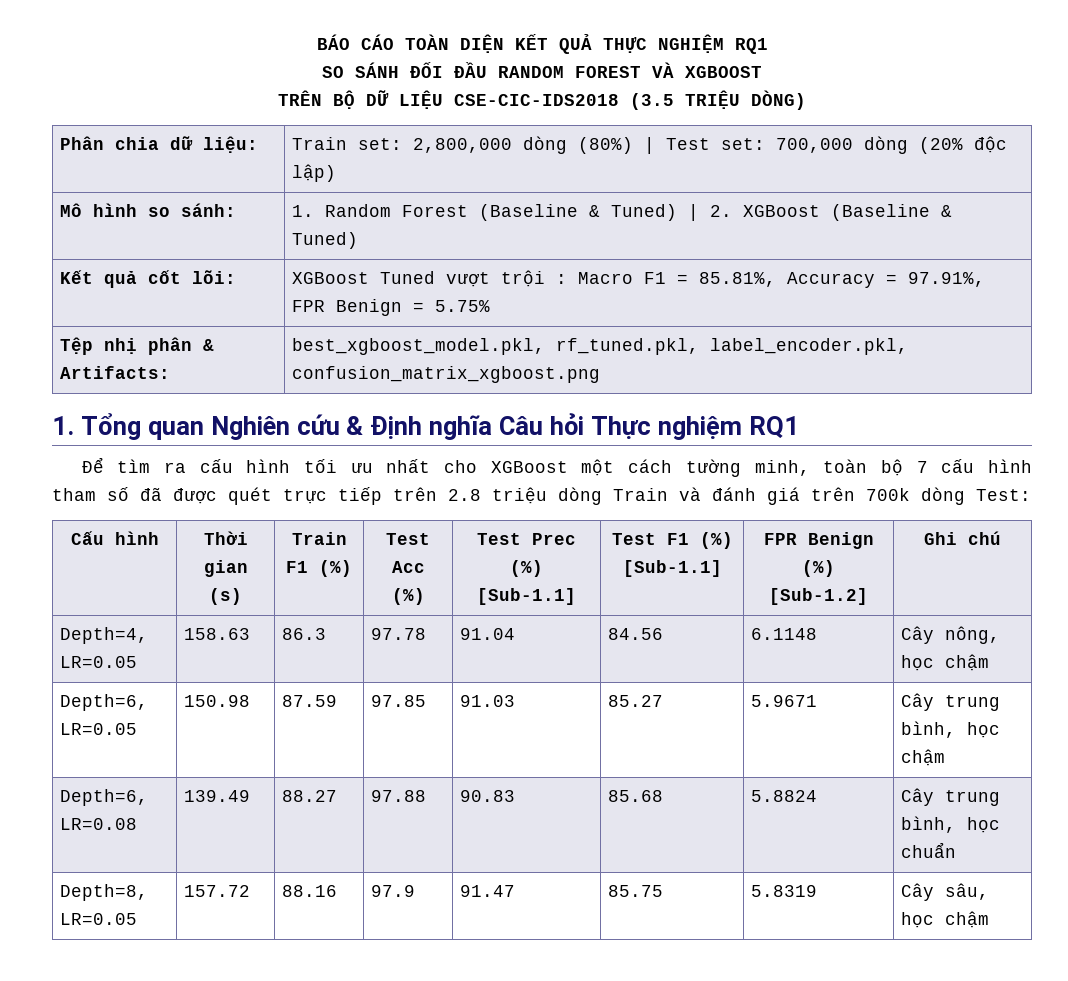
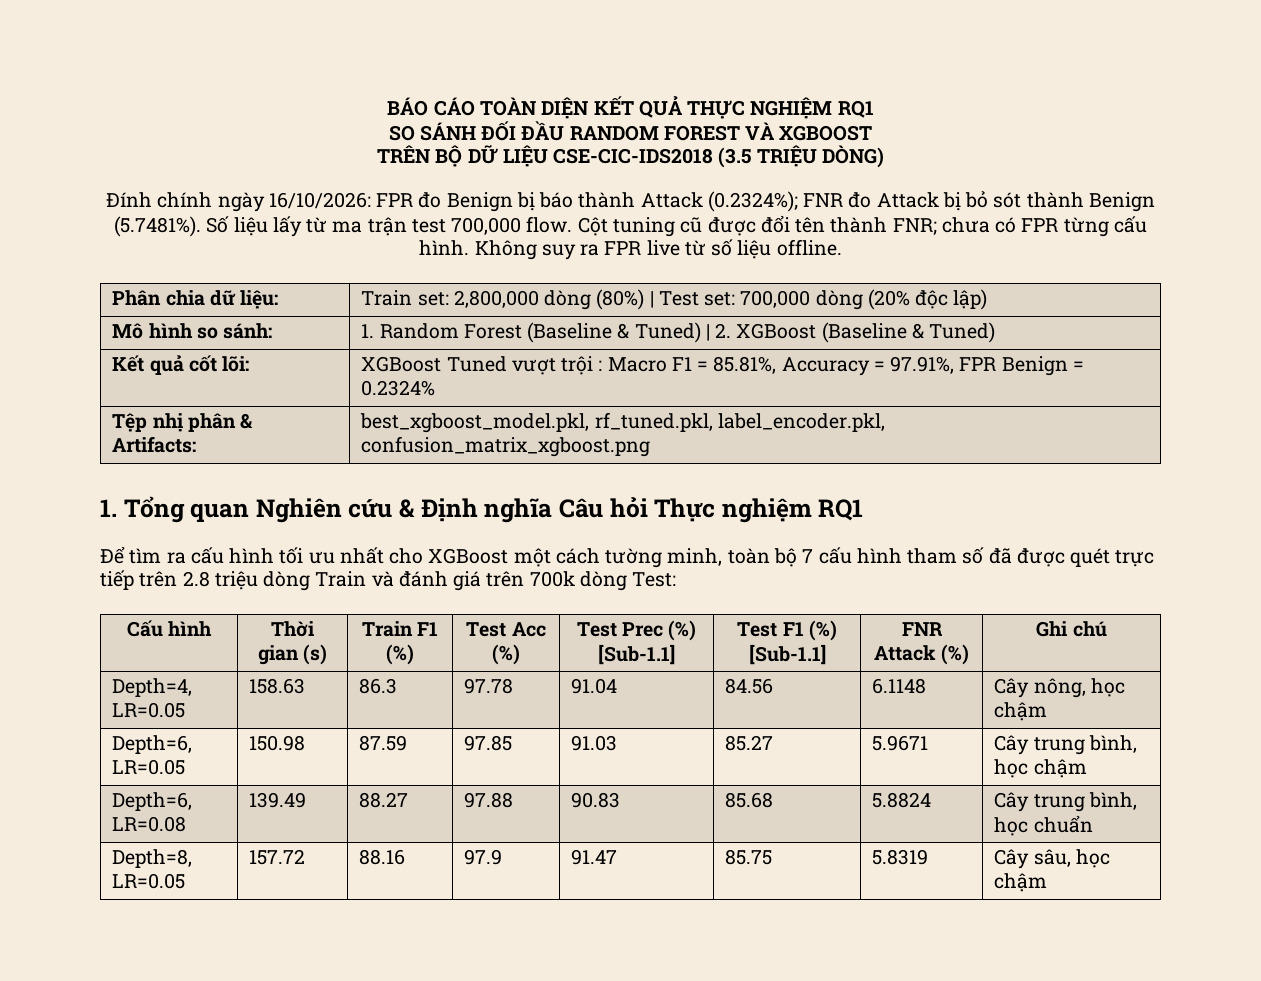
+ Đính chính ngày 16/10/2026: FPR đo Benign bị báo thành Attack (0.2324%); FNR đo Attack bị bỏ sót thành Benign (5.7481%). Số liệu lấy từ ma trận test 700,000 flow. Cột tuning cũ được đổi tên thành FNR; chưa có FPR từng cấu hình. Không suy ra FPR live từ số liệu offline.
- Kết quả cốt lõi: | XGBoost Tuned vượt trội : Macro F1 = 85.81%, Accuracy = 97.91%, FPR Benign = 5.75%
+ Kết quả cốt lõi: | XGBoost Tuned vượt trội : Macro F1 = 85.81%, Accuracy = 97.91%, FPR Benign = 0.2324%
- Cấu hình | Thời gian (s) | Train F1 (%) | Test Acc (%) | Test Prec (%) [Sub-1.1] | Test F1 (%) [Sub-1.1] | FPR Benign (%) [Sub-1.2] | Ghi chú
+ Cấu hình | Thời gian (s) | Train F1 (%) | Test Acc (%) | Test Prec (%) [Sub-1.1] | Test F1 (%) [Sub-1.1] | FNR Attack (%) | Ghi chú

